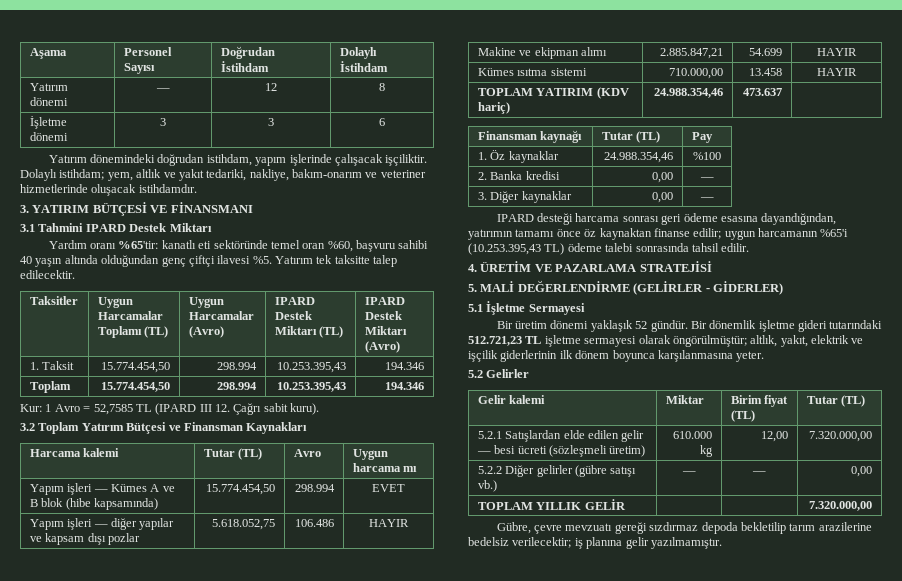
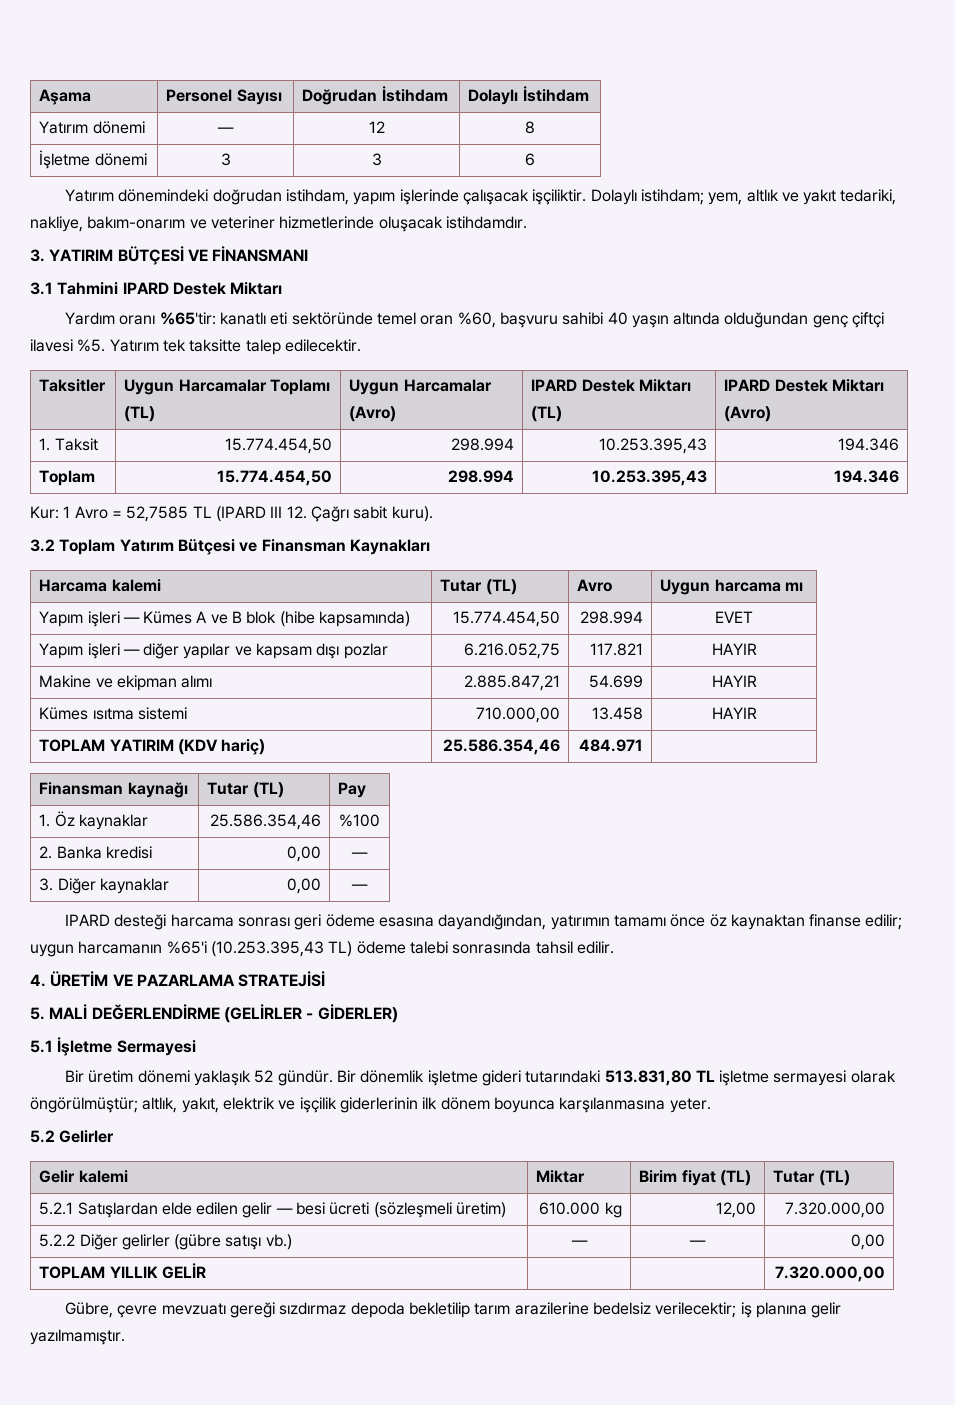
- Yapım işleri — diğer yapılar ve kapsam dışı pozlar | 5.618.052,75 | 106.486 | HAYIR
+ Yapım işleri — diğer yapılar ve kapsam dışı pozlar | 6.216.052,75 | 117.821 | HAYIR
- TOPLAM YATIRIM (KDV hariç) | 24.988.354,46 | 473.637 |
+ TOPLAM YATIRIM (KDV hariç) | 25.586.354,46 | 484.971 |
- 1. Öz kaynaklar | 24.988.354,46 | %100
+ 1. Öz kaynaklar | 25.586.354,46 | %100
- Bir dönemlik işletme gideri tutarındaki 512.721,23 TL işletme sermayesi olarak öngörülmüştür; altlık, yakıt, elektrik ve işçilik giderlerinin ilk dönem boyunca karşılanmasına yeter.
+ Bir dönemlik işletme gideri tutarındaki 513.831,80 TL işletme sermayesi olarak öngörülmüştür; altlık, yakıt, elektrik ve işçilik giderlerinin ilk dönem boyunca karşılanmasına yeter.

